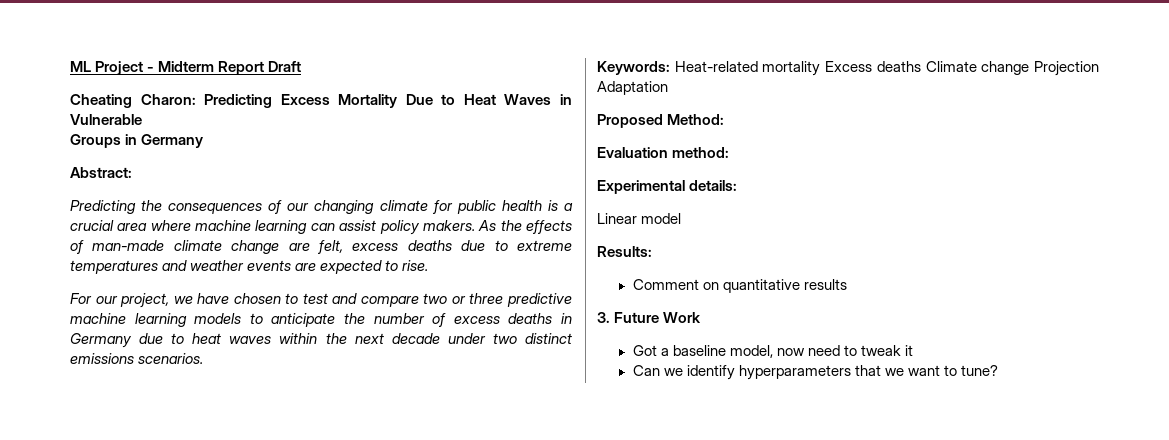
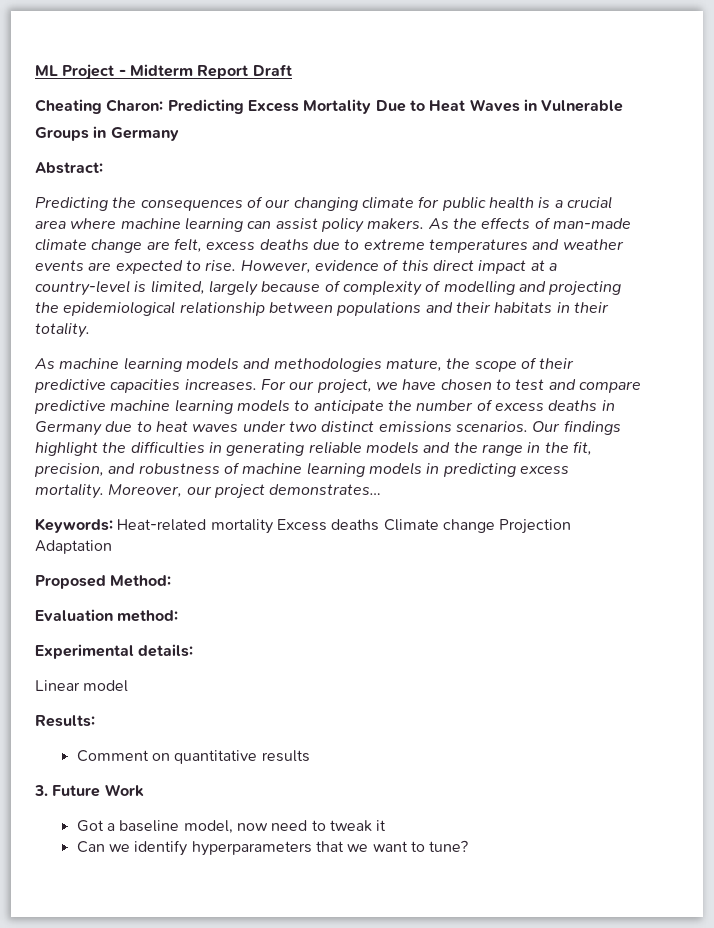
- As the effects of man-made climate change are felt, excess deaths due to extreme temperatures and weather events are expected to rise.
- For our project, we have chosen to test and compare two or three predictive machine learning models to anticipate the number of excess deaths in Germany due to heat waves within the next decade under two distinct emissions scenarios.
+ As the effects of man-made climate change are felt, excess deaths due to extreme temperatures and weather events are expected to rise. However, evidence of this direct impact at a country-level is limited, largely because of complexity of modelling and projecting the epidemiological relationship between populations and their habitats in their totality.
+ As machine learning models and methodologies mature, the scope of their predictive capacities increases. For our project, we have chosen to test and compare predictive machine learning models to anticipate the number of excess deaths in Germany due to heat waves under two distinct emissions scenarios. Our findings highlight the difficulties in generating reliable models and the range in the fit, precision, and robustness of machine learning models in predicting excess mortality. Moreover, our project demonstrates…

